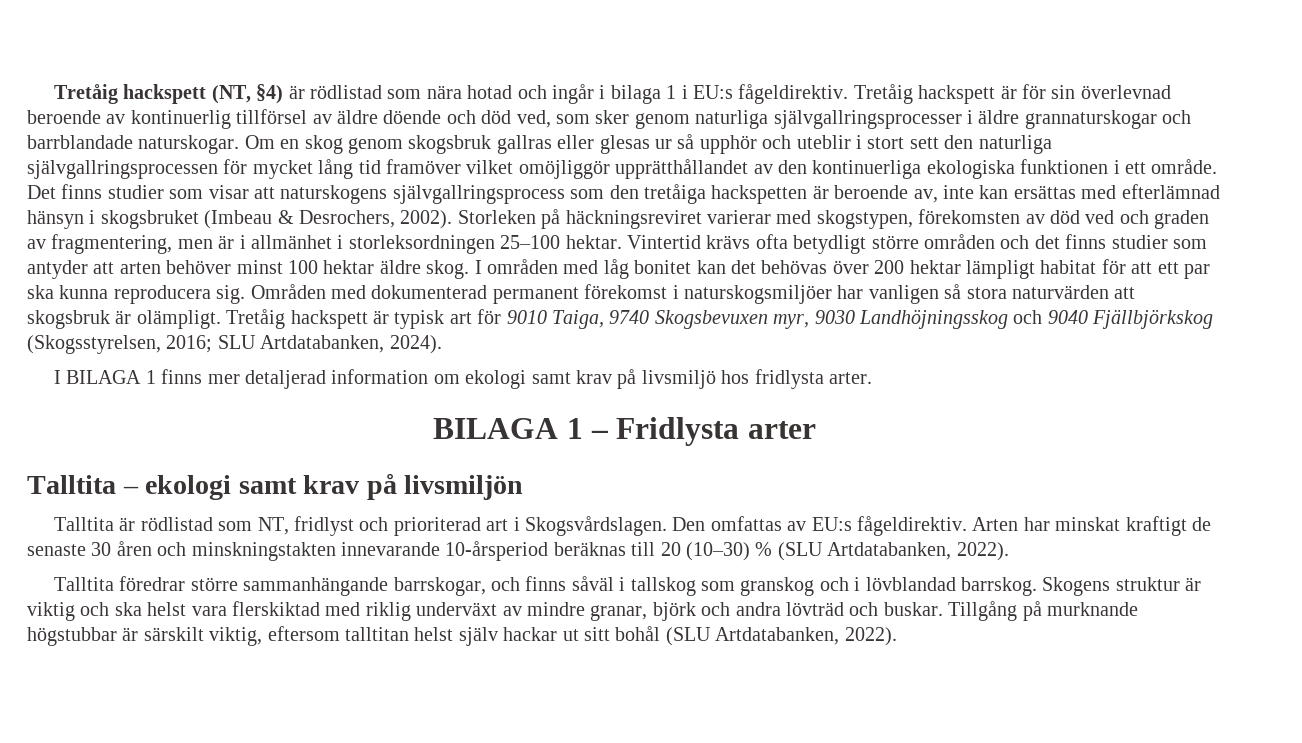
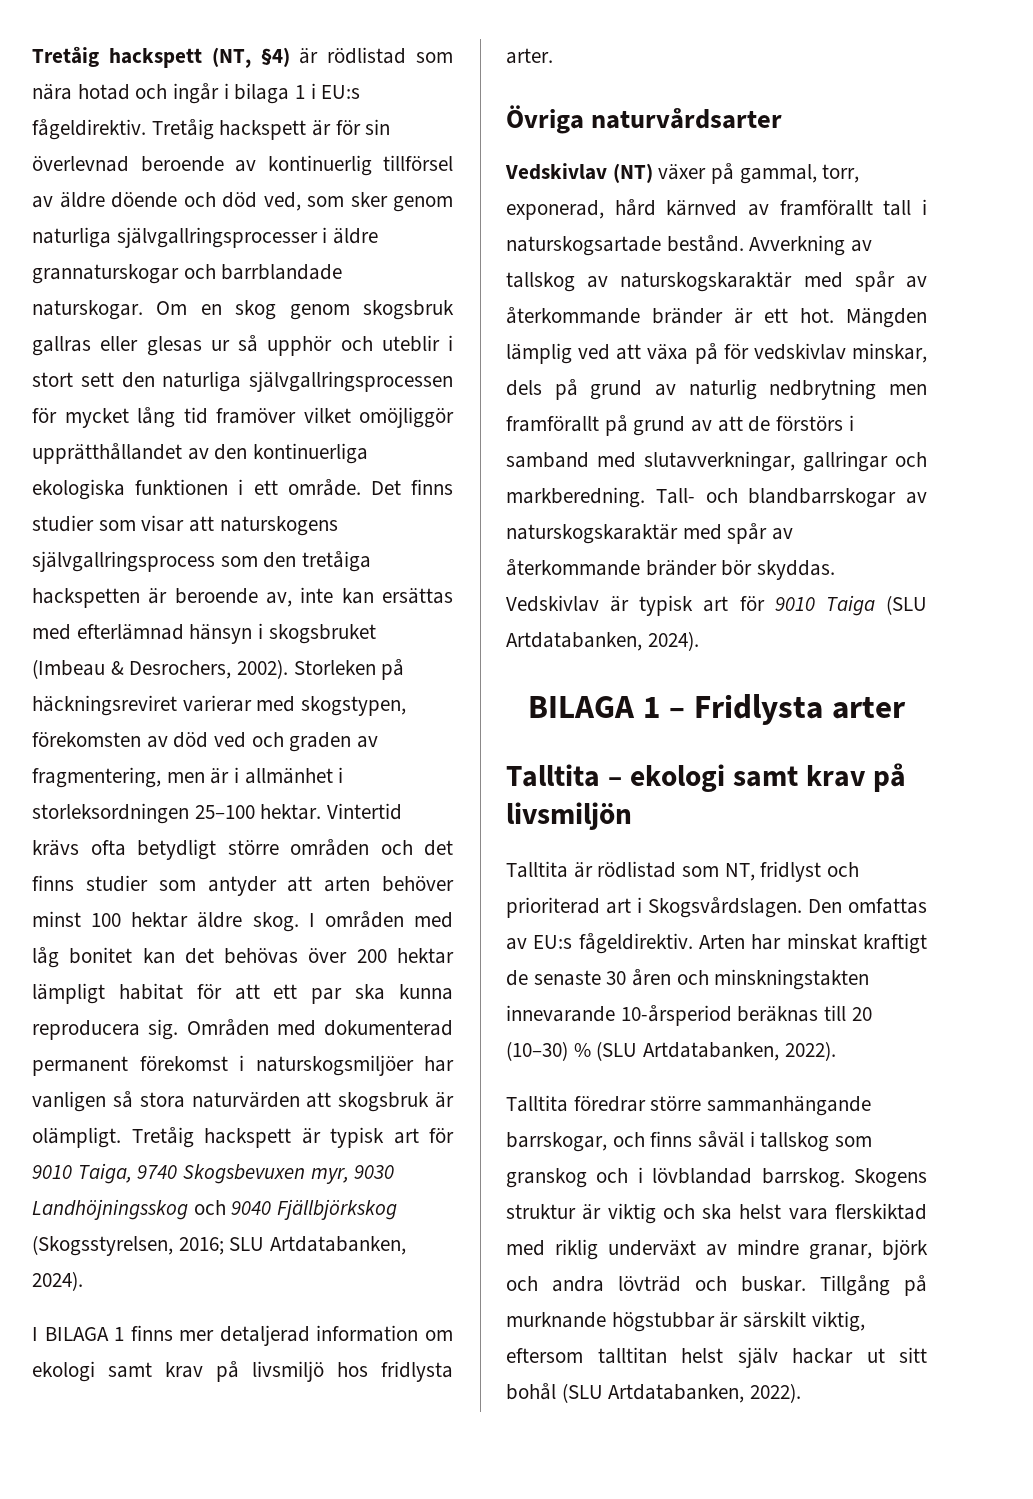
+ Övriga naturvårdsarter
+ Vedskivlav (NT) växer på gammal, torr, exponerad, hård kärnved av framförallt tall i naturskogsartade bestånd. Avverkning av tallskog av naturskogskaraktär med spår av återkommande bränder är ett hot. Mängden lämplig ved att växa på för vedskivlav minskar, dels på grund av naturlig nedbrytning men framförallt på grund av att de förstörs i samband med slutavverkningar, gallringar och markberedning. Tall- och blandbarrskogar av naturskogskaraktär med spår av återkommande bränder bör skyddas. Vedskivlav är typisk art för 9010 Taiga (SLU Artdatabanken, 2024).

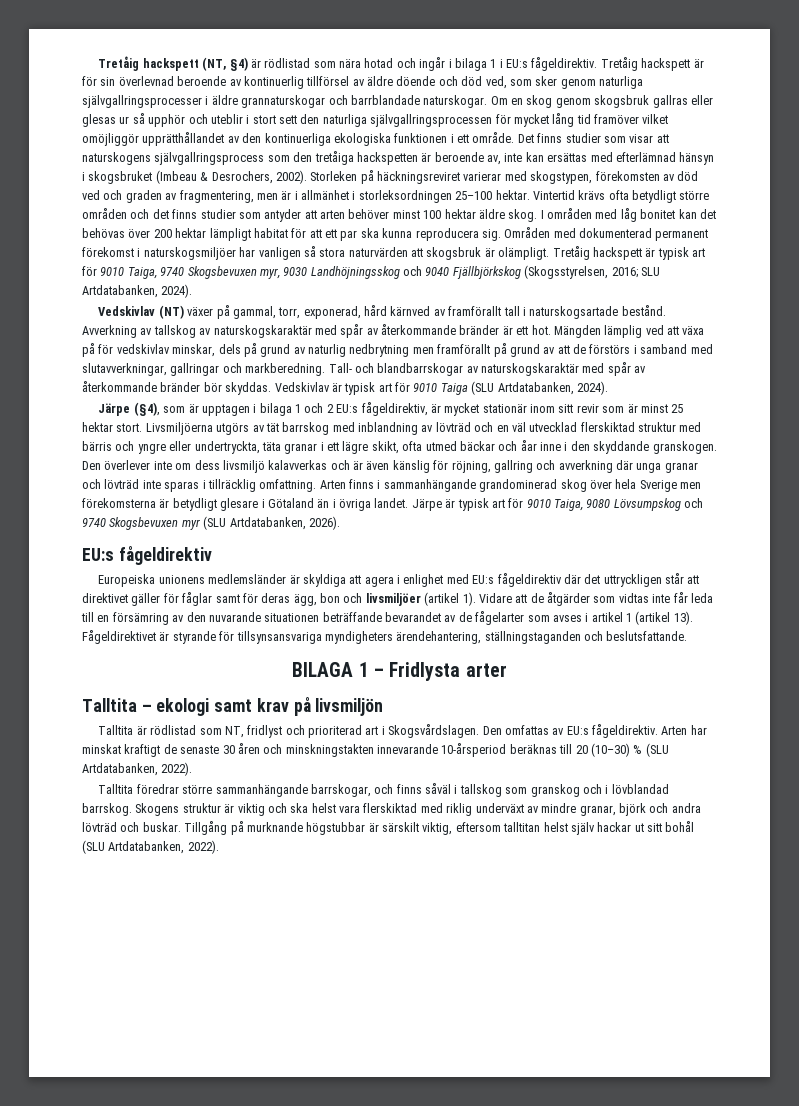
- I BILAGA 1 finns mer detaljerad information om ekologi samt krav på livsmiljö hos fridlysta arter.
- Övriga naturvårdsarter
+ Järpe (§4), som är upptagen i bilaga 1 och 2 EU:s fågeldirektiv, är mycket stationär inom sitt revir som är minst 25 hektar stort. Livsmiljöerna utgörs av tät barrskog med inblandning av lövträd och en väl utvecklad flerskiktad struktur med bärris och yngre eller undertryckta, täta granar i ett lägre skikt, ofta utmed bäckar och åar inne i den skyddande granskogen. Den överlever inte om dess livsmiljö kalavverkas och är även känslig för röjning, gallring och avverkning där unga granar och lövträd inte sparas i tillräcklig omfattning. Arten finns i sammanhängande grandominerad skog över hela Sverige men förekomsterna är betydligt glesare i Götaland än i övriga landet. Järpe är typisk art för 9010 Taiga, 9080 Lövsumpskog och 9740 Skogsbevuxen myr (SLU Artdatabanken, 2026).
+ EU:s fågeldirektiv
+ Europeiska unionens medlemsländer är skyldiga att agera i enlighet med EU:s fågeldirektiv där det uttryckligen står att direktivet gäller för fåglar samt för deras ägg, bon och livsmiljöer (artikel 1). Vidare att de åtgärder som vidtas inte får leda till en försämring av den nuvarande situationen beträffande bevarandet av de fågelarter som avses i artikel 1 (artikel 13). Fågeldirektivet är styrande för tillsynsansvariga myndigheters ärendehantering, ställningstaganden och beslutsfattande.

